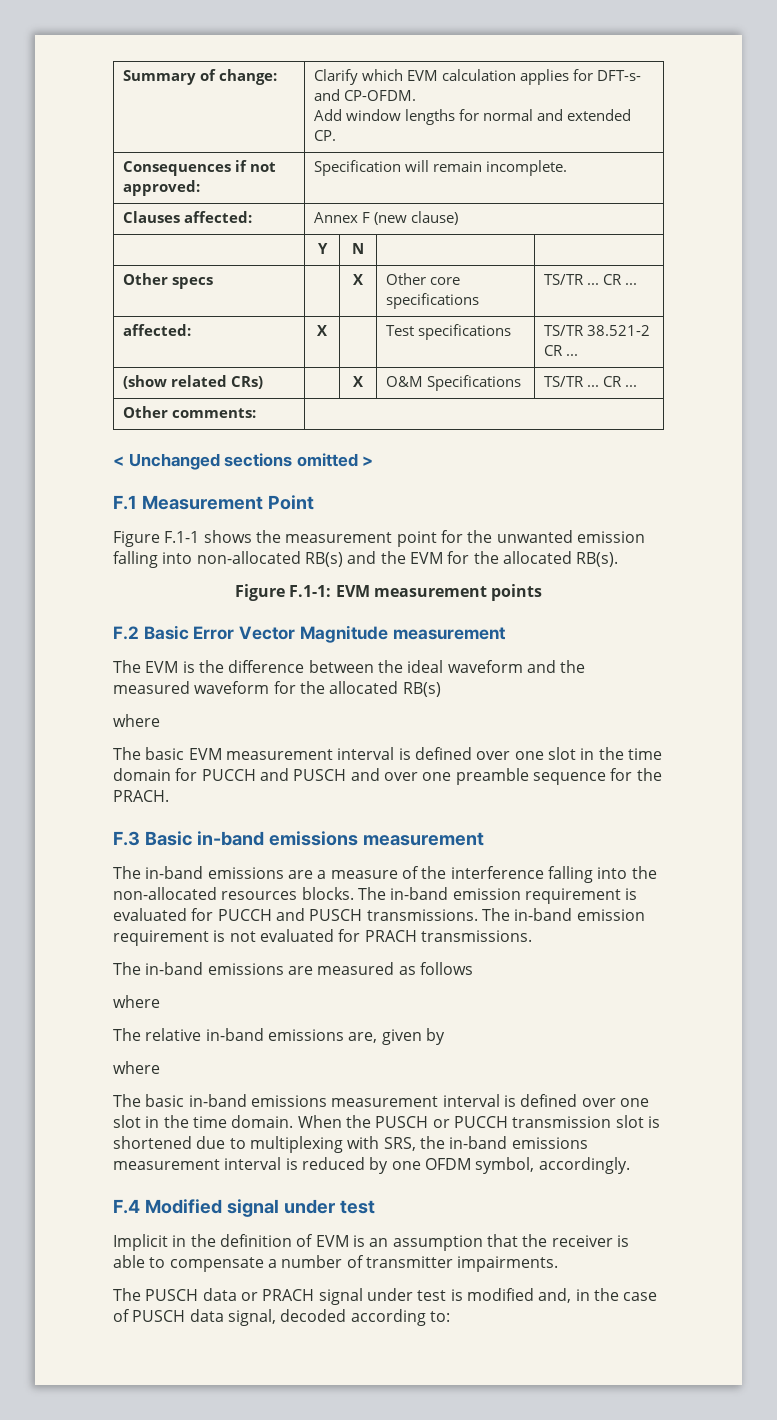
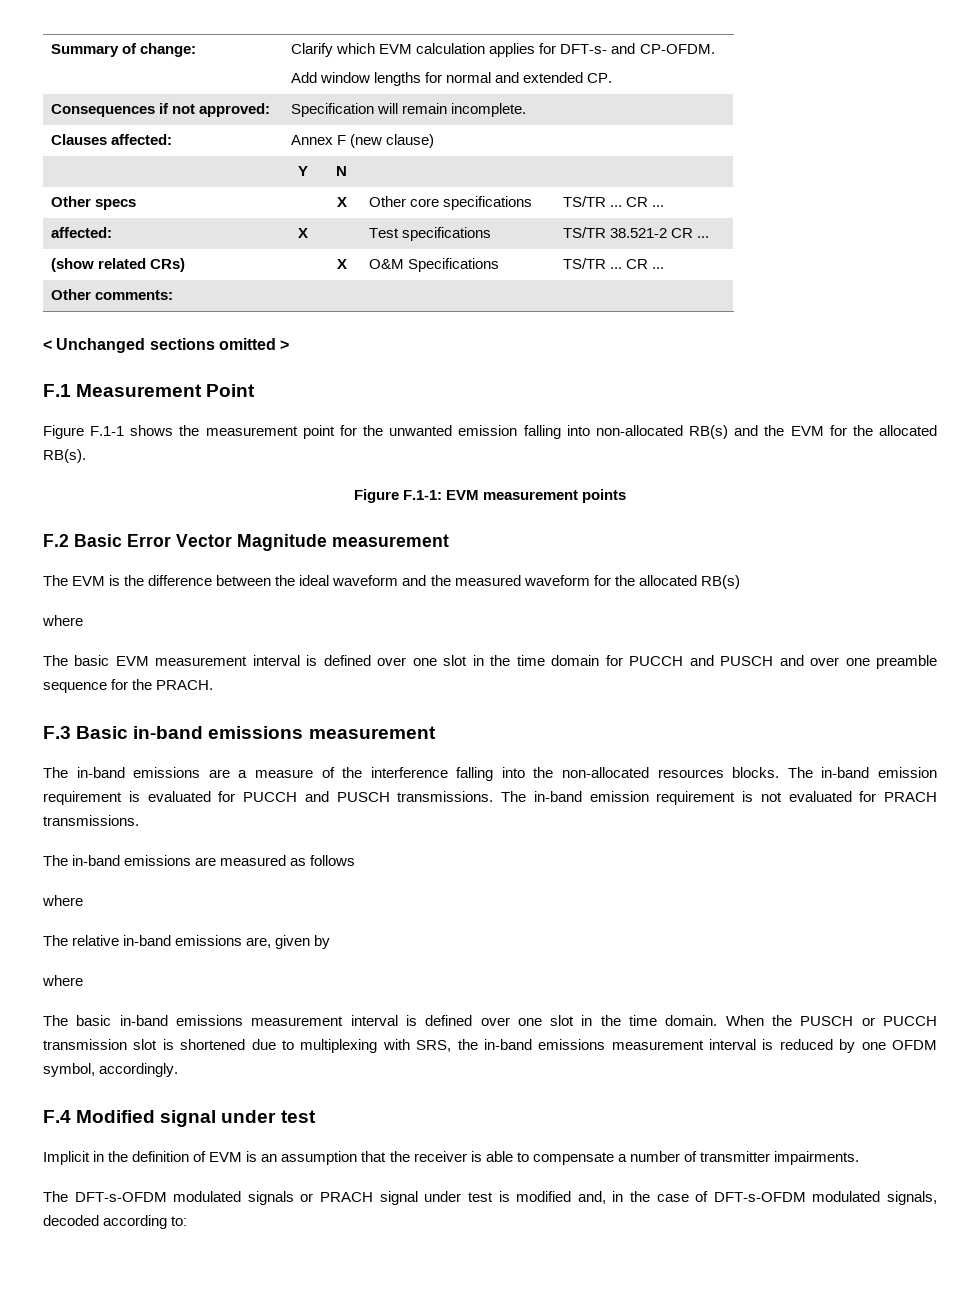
- The PUSCH data or PRACH signal under test is modified and, in the case of PUSCH data signal, decoded according to:
+ The DFT-s-OFDM modulated signals or PRACH signal under test is modified and, in the case of DFT-s-OFDM modulated signals, decoded according to:

